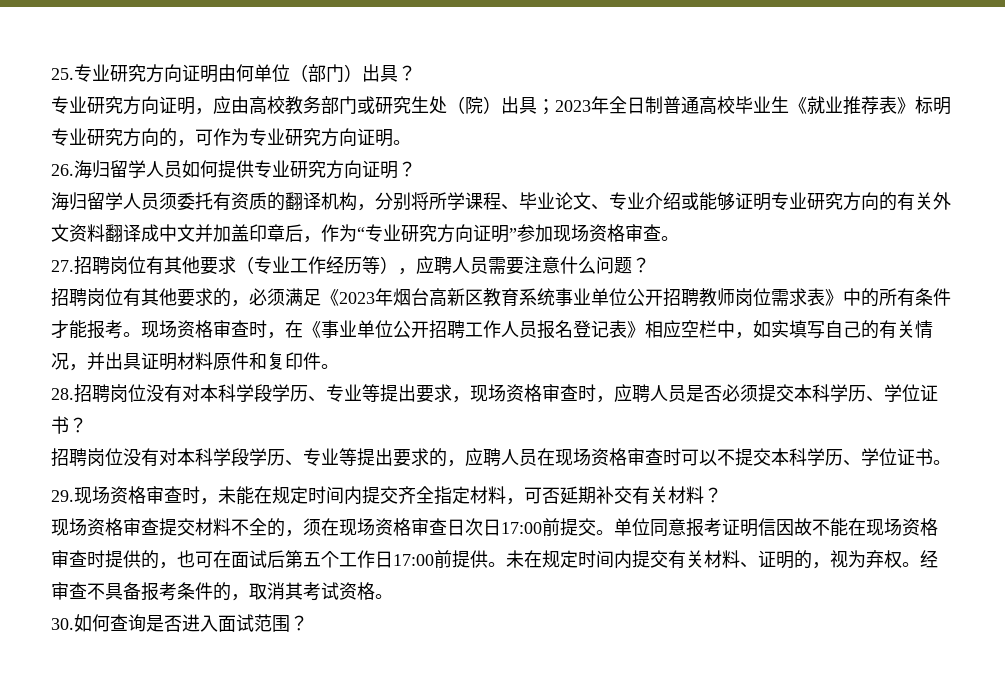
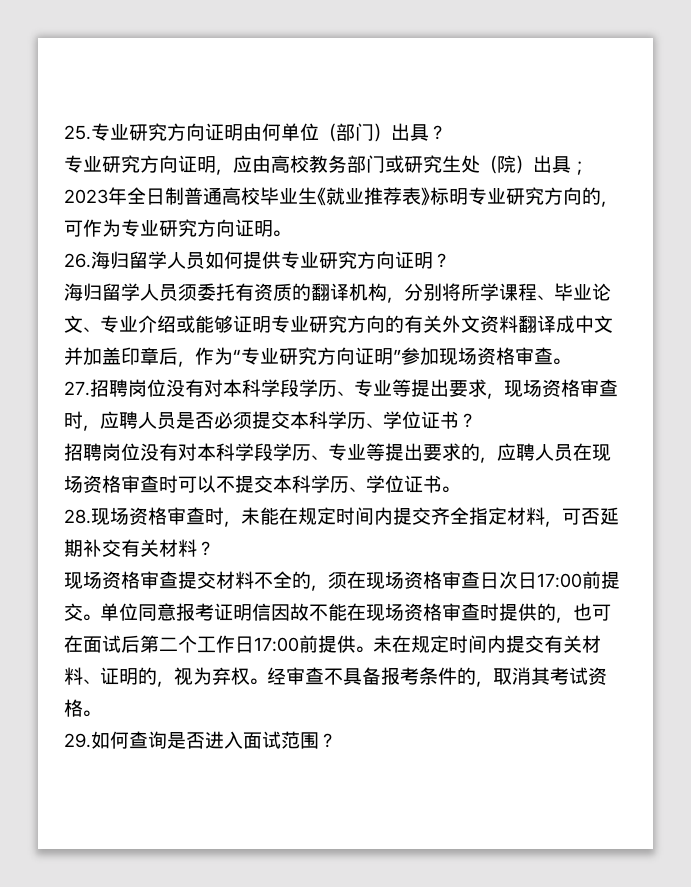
- 27.招聘岗位有其他要求（专业工作经历等），应聘人员需要注意什么问题？
- 招聘岗位有其他要求的，必须满足《2023年烟台高新区教育系统事业单位公开招聘教师岗位需求表》中的所有条件才能报考。现场资格审查时，在《事业单位公开招聘工作人员报名登记表》相应空栏中，如实填写自己的有关情况，并出具证明材料原件和复印件。
- 28.招聘岗位没有对本科学段学历、专业等提出要求，现场资格审查时，应聘人员是否必须提交本科学历、学位证书？
+ 27.招聘岗位没有对本科学段学历、专业等提出要求，现场资格审查时，应聘人员是否必须提交本科学历、学位证书？
- 29.现场资格审查时，未能在规定时间内提交齐全指定材料，可否延期补交有关材料？
+ 28.现场资格审查时，未能在规定时间内提交齐全指定材料，可否延期补交有关材料？
- 单位同意报考证明信因故不能在现场资格审查时提供的，也可在面试后第五个工作日17:00前提供。
+ 单位同意报考证明信因故不能在现场资格审查时提供的，也可在面试后第二个工作日17:00前提供。
- 30.如何查询是否进入面试范围？
+ 29.如何查询是否进入面试范围？

